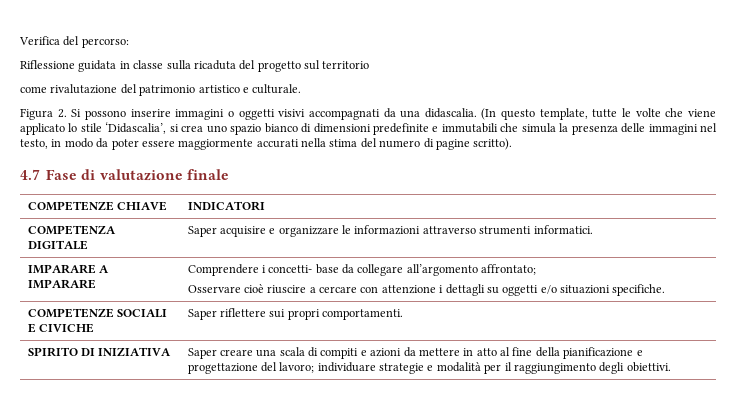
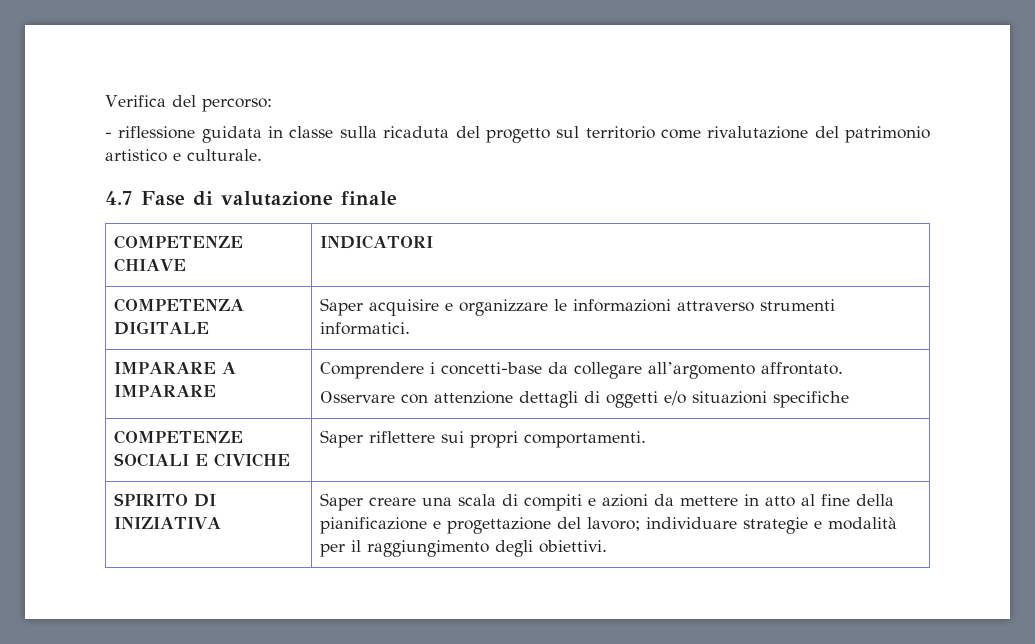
- Riflessione guidata in classe sulla ricaduta del progetto sul territorio
- come rivalutazione del patrimonio artistico e culturale.
+ - riflessione guidata in classe sulla ricaduta del progetto sul territorio come rivalutazione del patrimonio artistico e culturale.
- Figura 2. Si possono inserire immagini o oggetti visivi accompagnati da una didascalia. (In questo template, tutte le volte che viene applicato lo stile ‘Didascalia’, si crea uno spazio bianco di dimensioni predefinite e immutabili che simula la presenza delle immagini nel testo, in modo da poter essere maggiormente accurati nella stima del numero di pagine scritto).
- IMPARARE A IMPARARE | Comprendere i concetti- base da collegare all’argomento affrontato;
- Osservare cioè riuscire a cercare con attenzione i dettagli su oggetti e/o situazioni specifiche.
+ IMPARARE A IMPARARE | Comprendere i concetti-base da collegare all’argomento affrontato.
+ Osservare con attenzione dettagli di oggetti e/o situazioni specifiche

